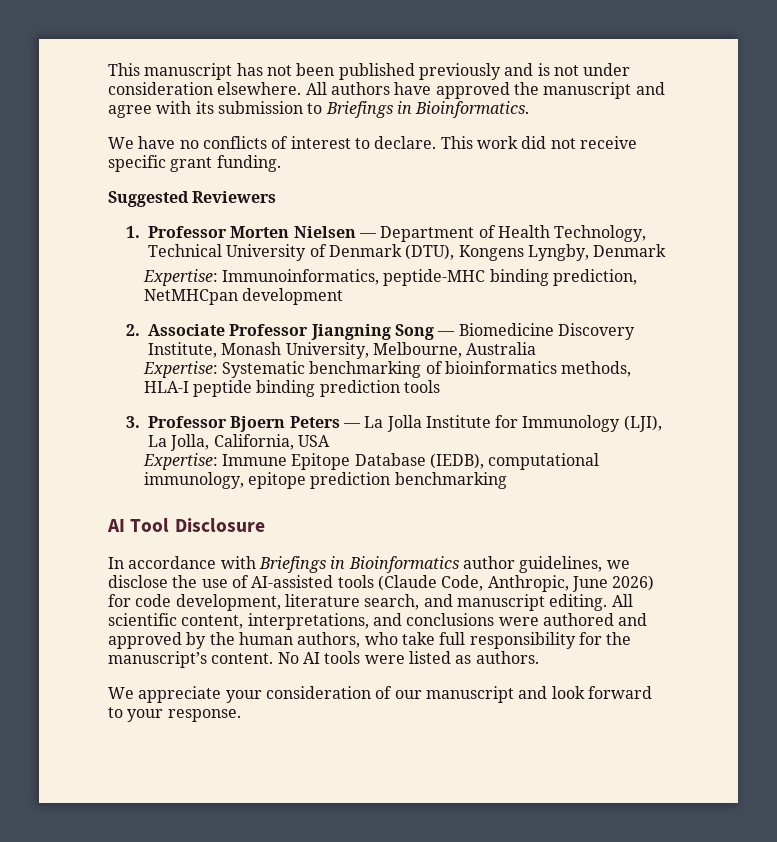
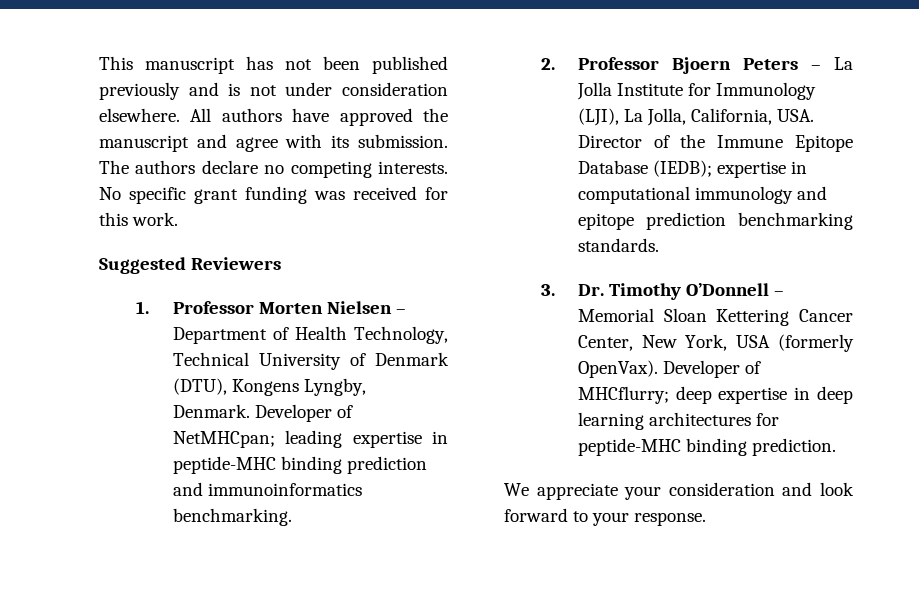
- All authors have approved the manuscript and agree with its submission to Briefings in Bioinformatics.
- We have no conflicts of interest to declare. This work did not receive specific grant funding.
+ All authors have approved the manuscript and agree with its submission. The authors declare no competing interests. No specific grant funding was received for this work.
- 1. Professor Morten Nielsen — Department of Health Technology, Technical University of Denmark (DTU), Kongens Lyngby, Denmark
- Expertise: Immunoinformatics, peptide-MHC binding prediction, NetMHCpan development
- 2. Associate Professor Jiangning Song — Biomedicine Discovery Institute, Monash University, Melbourne, Australia
- Expertise: Systematic benchmarking of bioinformatics methods, HLA-I peptide binding prediction tools
- 3. Professor Bjoern Peters — La Jolla Institute for Immunology (LJI), La Jolla, California, USA
- Expertise: Immune Epitope Database (IEDB), computational immunology, epitope prediction benchmarking
- AI Tool Disclosure
- In accordance with Briefings in Bioinformatics author guidelines, we disclose the use of AI-assisted tools (Claude Code, Anthropic, June 2026) for code development, literature search, and manuscript editing. All scientific content, interpretations, and conclusions were authored and approved by the human authors, who take full responsibility for the manuscript’s content. No AI tools were listed as authors.
+ 1. Professor Morten Nielsen – Department of Health Technology, Technical University of Denmark (DTU), Kongens Lyngby, Denmark. Developer of NetMHCpan; leading expertise in peptide-MHC binding prediction and immunoinformatics benchmarking.
+ 2. Professor Bjoern Peters – La Jolla Institute for Immunology (LJI), La Jolla, California, USA. Director of the Immune Epitope Database (IEDB); expertise in computational immunology and epitope prediction benchmarking standards.
+ 3. Dr. Timothy O’Donnell – Memorial Sloan Kettering Cancer Center, New York, USA (formerly OpenVax). Developer of MHCflurry; deep expertise in deep learning architectures for peptide-MHC binding prediction.
- We appreciate your consideration of our manuscript and look forward to your response.
+ We appreciate your consideration and look forward to your response.

